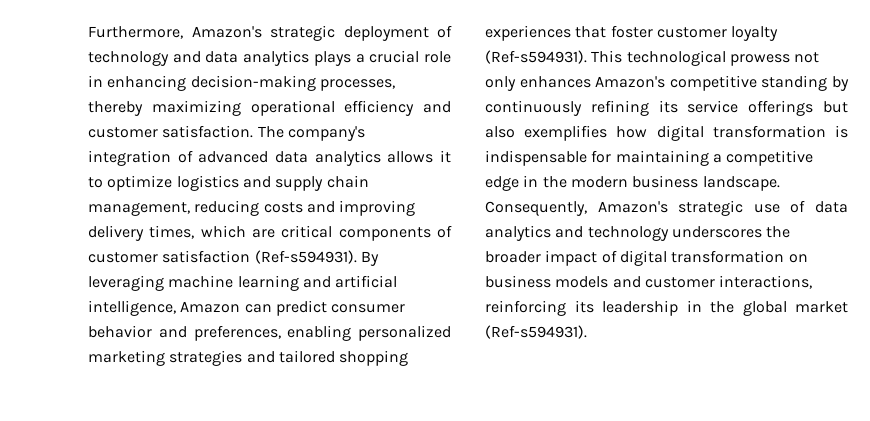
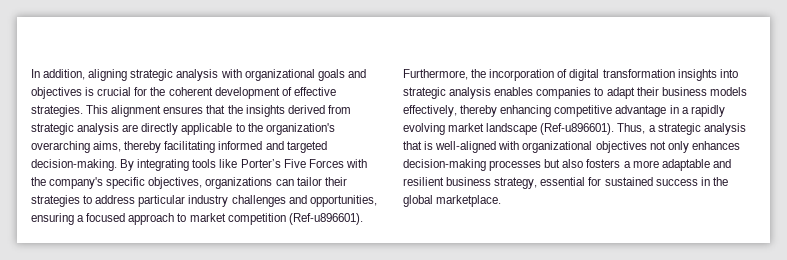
- Furthermore, Amazon's strategic deployment of technology and data analytics plays a crucial role in enhancing decision-making processes, thereby maximizing operational efficiency and customer satisfaction. The company's integration of advanced data analytics allows it to optimize logistics and supply chain management, reducing costs and improving delivery times, which are critical components of customer satisfaction (Ref-s594931). By leveraging machine learning and artificial intelligence, Amazon can predict consumer behavior and preferences, enabling personalized marketing strategies and tailored shopping experiences that foster customer loyalty (Ref-s594931). This technological prowess not only enhances Amazon's competitive standing by continuously refining its service offerings but also exemplifies how digital transformation is indispensable for maintaining a competitive edge in the modern business landscape. Consequently, Amazon's strategic use of data analytics and technology underscores the broader impact of digital transformation on business models and customer interactions, reinforcing its leadership in the global market (Ref-s594931).
+ In addition, aligning strategic analysis with organizational goals and objectives is crucial for the coherent development of effective strategies. This alignment ensures that the insights derived from strategic analysis are directly applicable to the organization's overarching aims, thereby facilitating informed and targeted decision-making. By integrating tools like Porter’s Five Forces with the company's specific objectives, organizations can tailor their strategies to address particular industry challenges and opportunities, ensuring a focused approach to market competition (Ref-u896601). Furthermore, the incorporation of digital transformation insights into strategic analysis enables companies to adapt their business models effectively, thereby enhancing competitive advantage in a rapidly evolving market landscape (Ref-u896601). Thus, a strategic analysis that is well-aligned with organizational objectives not only enhances decision-making processes but also fosters a more adaptable and resilient business strategy, essential for sustained success in the global marketplace.

